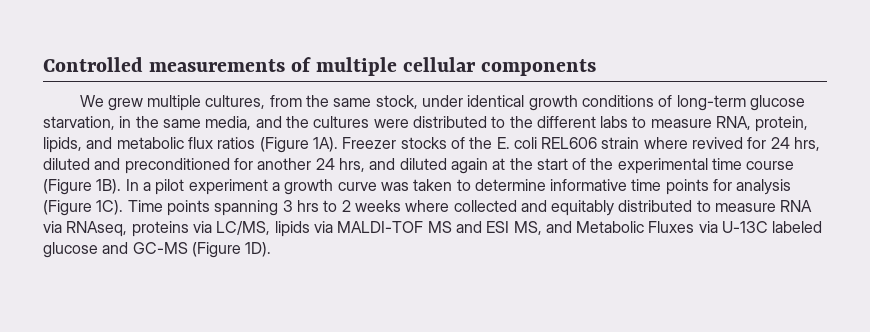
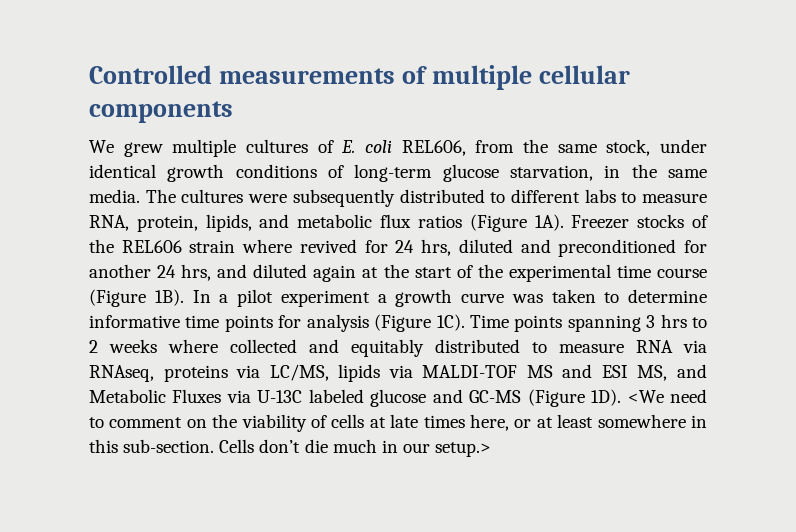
- We grew multiple cultures, from the same stock, under identical growth conditions of long-term glucose starvation, in the same media, and the cultures were distributed to the different labs to measure RNA, protein, lipids, and metabolic flux ratios (Figure 1A).
+ We grew multiple cultures of E. coli REL606, from the same stock, under identical growth conditions of long-term glucose starvation, in the same media. The cultures were subsequently distributed to different labs to measure RNA, protein, lipids, and metabolic flux ratios (Figure 1A).
- Freezer stocks of the E. coli REL606 strain where revived for 24 hrs, diluted and preconditioned for another 24 hrs, and diluted again at the start of the experimental time course (Figure 1B).
+ Freezer stocks of the REL606 strain where revived for 24 hrs, diluted and preconditioned for another 24 hrs, and diluted again at the start of the experimental time course (Figure 1B).
+ <We need to comment on the viability of cells at late times here, or at least somewhere in this sub-section. Cells don’t die much in our setup.>

